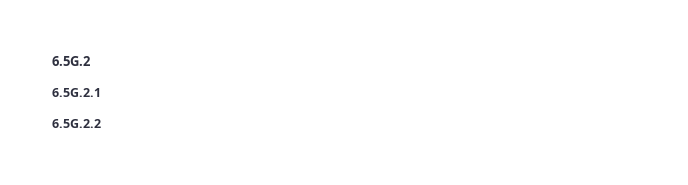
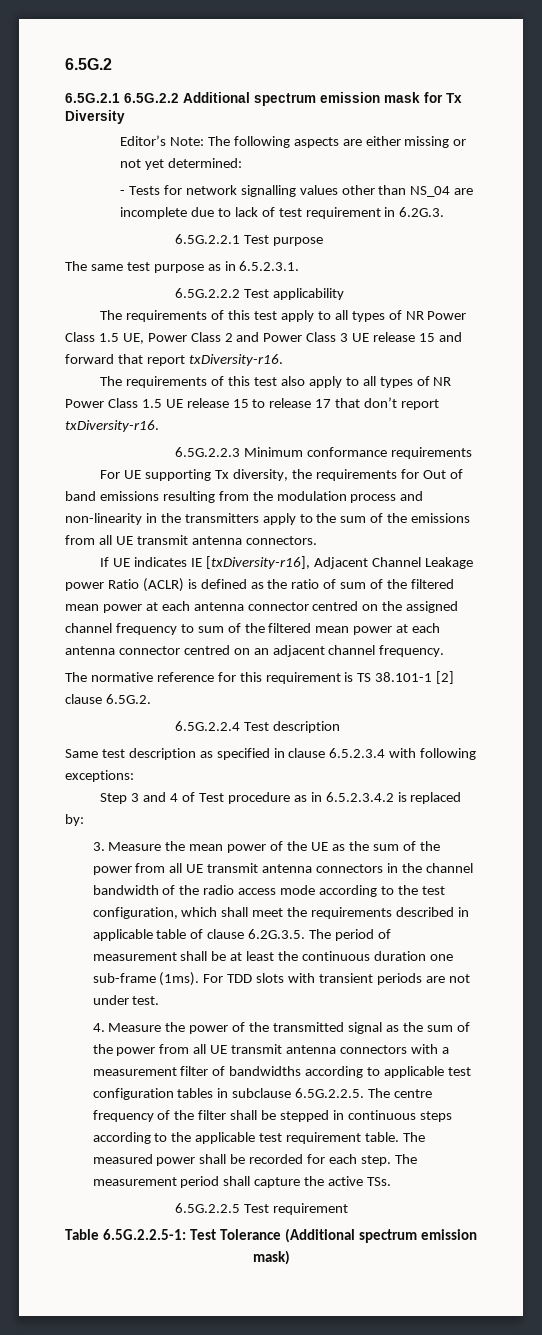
- 6.5G.2.1
- 6.5G.2.2
+ 6.5G.2.1 6.5G.2.2 Additional spectrum emission mask for Tx Diversity
+ Editor’s Note: The following aspects are either missing or not yet determined:
+ - Tests for network signalling values other than NS_04 are incomplete due to lack of test requirement in 6.2G.3.
+ 6.5G.2.2.1 Test purpose
+ The same test purpose as in 6.5.2.3.1.
+ 6.5G.2.2.2 Test applicability
+ The requirements of this test apply to all types of NR Power Class 1.5 UE, Power Class 2 and Power Class 3 UE release 15 and forward that report txDiversity-r16.
+ The requirements of this test also apply to all types of NR Power Class 1.5 UE release 15 to release 17 that don’t report txDiversity-r16.
+ 6.5G.2.2.3 Minimum conformance requirements
+ For UE supporting Tx diversity, the requirements for Out of band emissions resulting from the modulation process and non-linearity in the transmitters apply to the sum of the emissions from all UE transmit antenna connectors.
+ If UE indicates IE [txDiversity-r16], Adjacent Channel Leakage power Ratio (ACLR) is defined as the ratio of sum of the filtered mean power at each antenna connector centred on the assigned channel frequency to sum of the filtered mean power at each antenna connector centred on an adjacent channel frequency.
+ The normative reference for this requirement is TS 38.101-1 [2] clause 6.5G.2.
+ 6.5G.2.2.4 Test description
+ Same test description as specified in clause 6.5.2.3.4 with following exceptions:
+ Step 3 and 4 of Test procedure as in 6.5.2.3.4.2 is replaced by:
+ 3. Measure the mean power of the UE as the sum of the power from all UE transmit antenna connectors in the channel bandwidth of the radio access mode according to the test configuration, which shall meet the requirements described in applicable table of clause 6.2G.3.5. The period of measurement shall be at least the continuous duration one sub-frame (1ms). For TDD slots with transient periods are not under test.
+ 4. Measure the power of the transmitted signal as the sum of the power from all UE transmit antenna connectors with a measurement filter of bandwidths according to applicable test configuration tables in subclause 6.5G.2.2.5. The centre frequency of the filter shall be stepped in continuous steps according to the applicable test requirement table. The measured power shall be recorded for each step. The measurement period shall capture the active TSs.
+ 6.5G.2.2.5 Test requirement
+ Table 6.5G.2.2.5-1: Test Tolerance (Additional spectrum emission mask)

